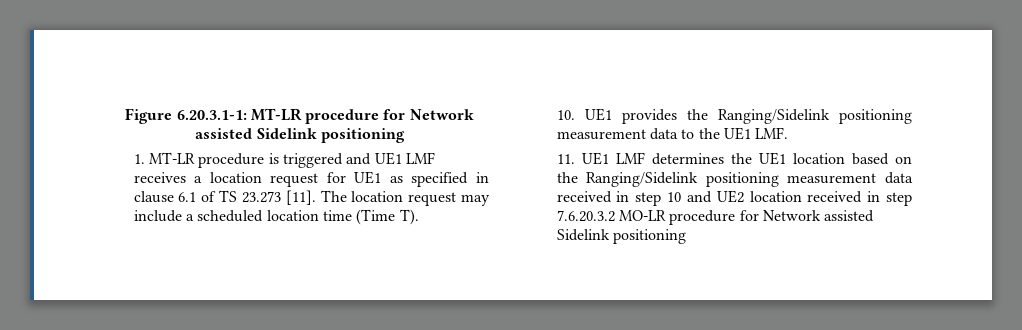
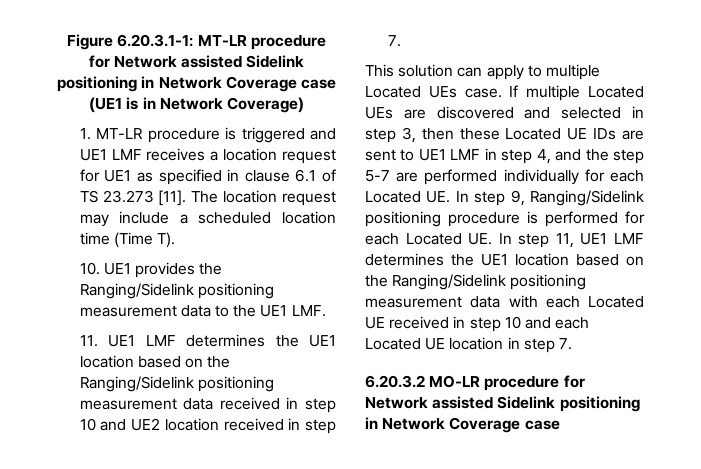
- Figure 6.20.3.1-1: MT-LR procedure for Network assisted Sidelink positioning
+ Figure 6.20.3.1-1: MT-LR procedure for Network assisted Sidelink positioning in Network Coverage case (UE1 is in Network Coverage)
- 11. UE1 LMF determines the UE1 location based on the Ranging/Sidelink positioning measurement data received in step 10 and UE2 location received in step 7.6.20.3.2 MO-LR procedure for Network assisted Sidelink positioning
+ 11. UE1 LMF determines the UE1 location based on the Ranging/Sidelink positioning measurement data received in step 10 and UE2 location received in step 7.
+ This solution can apply to multiple Located UEs case. If multiple Located UEs are discovered and selected in step 3, then these Located UE IDs are sent to UE1 LMF in step 4, and the step 5-7 are performed individually for each Located UE. In step 9, Ranging/Sidelink positioning procedure is performed for each Located UE. In step 11, UE1 LMF determines the UE1 location based on the Ranging/Sidelink positioning measurement data with each Located UE received in step 10 and each Located UE location in step 7.
+ 6.20.3.2 MO-LR procedure for Network assisted Sidelink positioning in Network Coverage case

